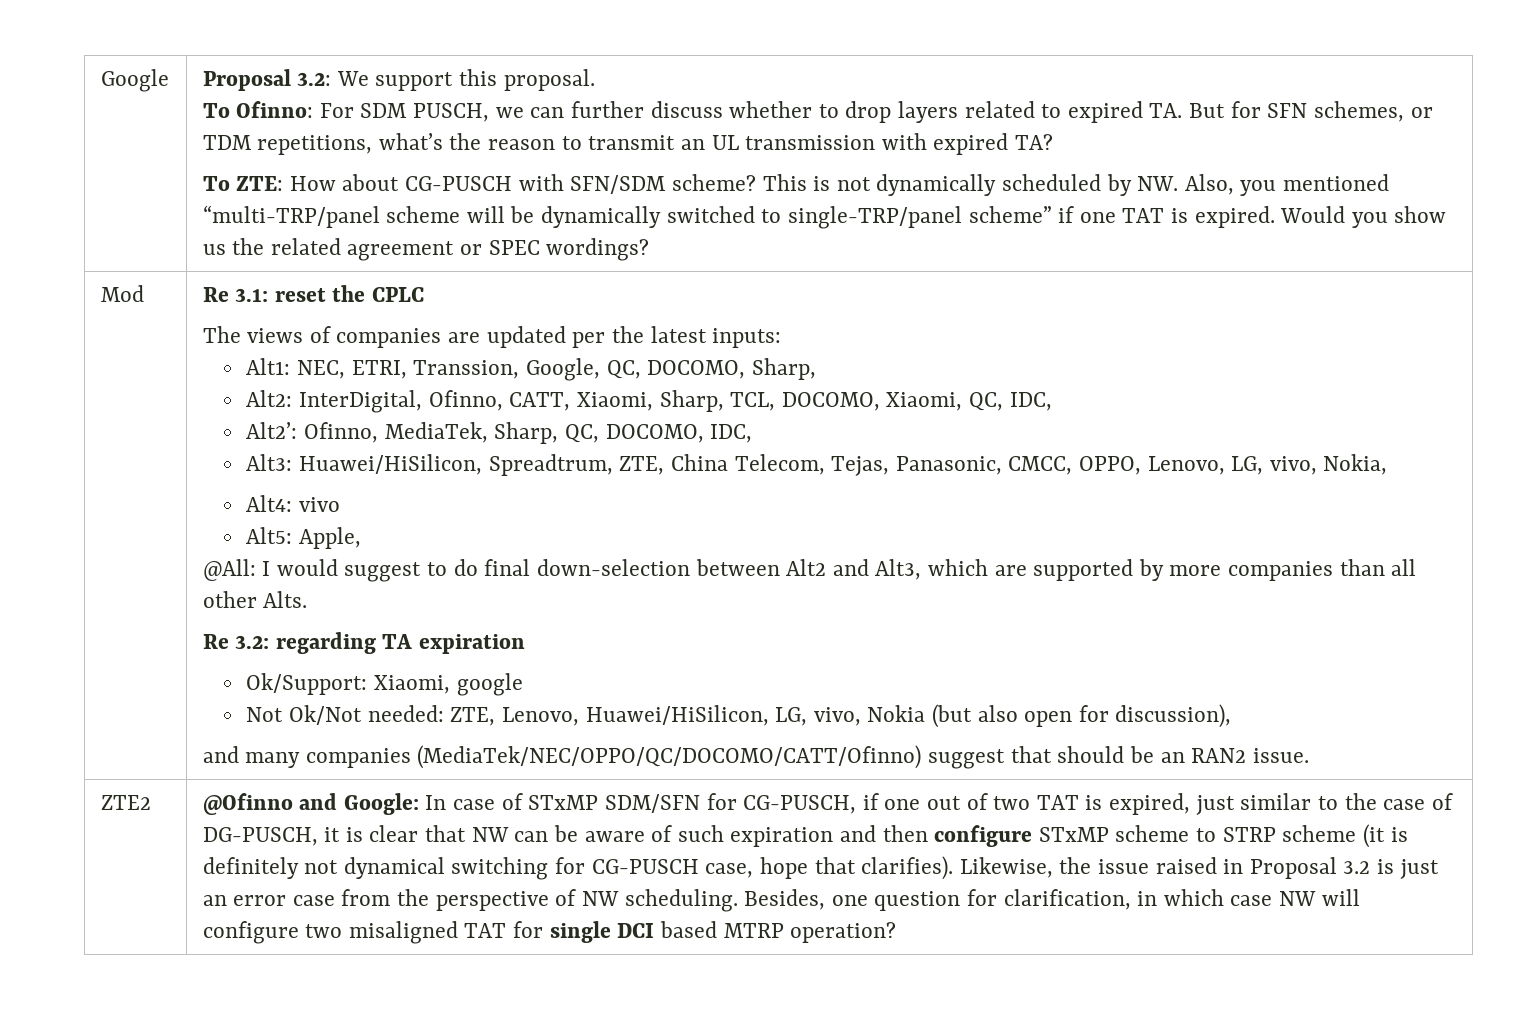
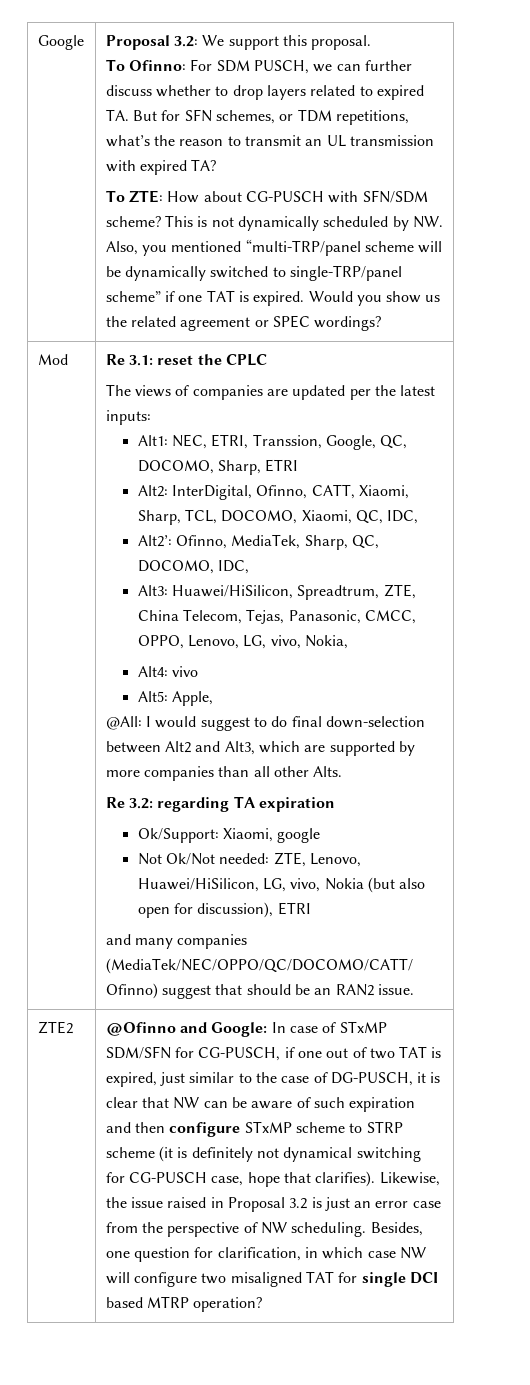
- Alt1: NEC, ETRI, Transsion, Google, QC, DOCOMO, Sharp,
+ Alt1: NEC, ETRI, Transsion, Google, QC, DOCOMO, Sharp, ETRI
- Not Ok/Not needed: ZTE, Lenovo, Huawei/HiSilicon, LG, vivo, Nokia (but also open for discussion),
+ Not Ok/Not needed: ZTE, Lenovo, Huawei/HiSilicon, LG, vivo, Nokia (but also open for discussion), ETRI

